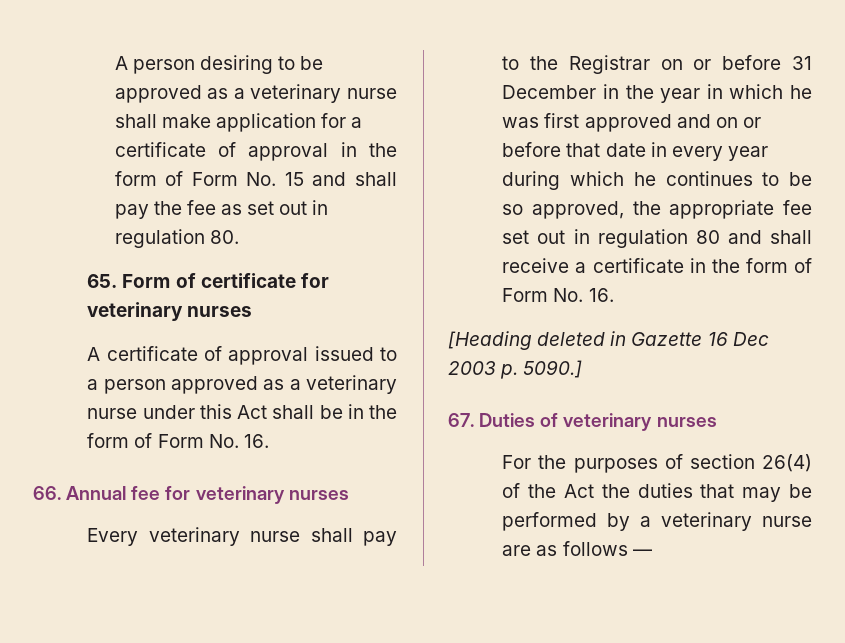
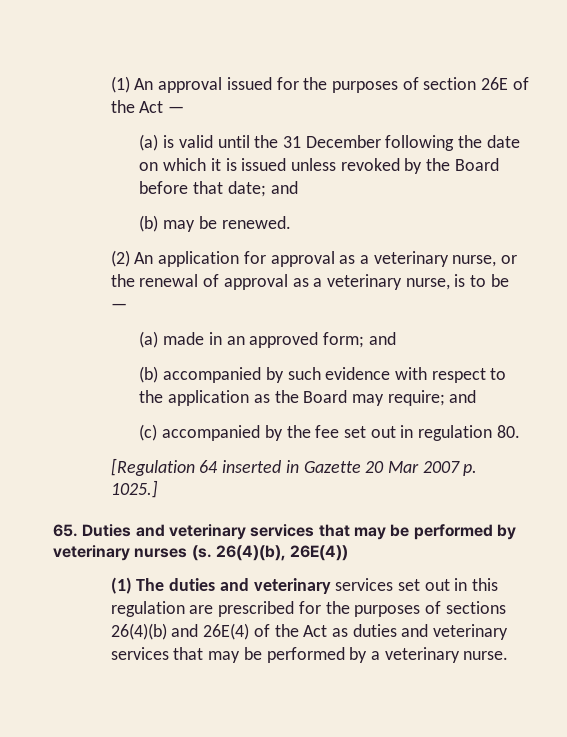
- A person desiring to be approved as a veterinary nurse shall make application for a certificate of approval in the form of Form No. 15 and shall pay the fee as set out in regulation 80.
+ (1) An approval issued for the purposes of section 26E of the Act —
+ (a) is valid until the 31 December following the date on which it is issued unless revoked by the Board before that date; and
+ (b) may be renewed.
+ (2) An application for approval as a veterinary nurse, or the renewal of approval as a veterinary nurse, is to be —
+ (a) made in an approved form; and
+ (b) accompanied by such evidence with respect to the application as the Board may require; and
+ (c) accompanied by the fee set out in regulation 80.
- 65. Form of certificate for veterinary nurses
- A certificate of approval issued to a person approved as a veterinary nurse under this Act shall be in the form of Form No. 16.
- 66. Annual fee for veterinary nurses
- Every veterinary nurse shall pay to the Registrar on or before 31 December in the year in which he was first approved and on or before that date in every year during which he continues to be so approved, the appropriate fee set out in regulation 80 and shall receive a certificate in the form of Form No. 16.
- [Heading deleted in Gazette 16 Dec 2003 p. 5090.]
- 67. Duties of veterinary nurses
- For the purposes of section 26(4) of the Act the duties that may be performed by a veterinary nurse are as follows —
+ [Regulation 64 inserted in Gazette 20 Mar 2007 p. 1025.]
+ 65. Duties and veterinary services that may be performed by veterinary nurses (s. 26(4)(b), 26E(4))
+ (1) The duties and veterinary services set out in this regulation are prescribed for the purposes of sections 26(4)(b) and 26E(4) of the Act as duties and veterinary services that may be performed by a veterinary nurse.

